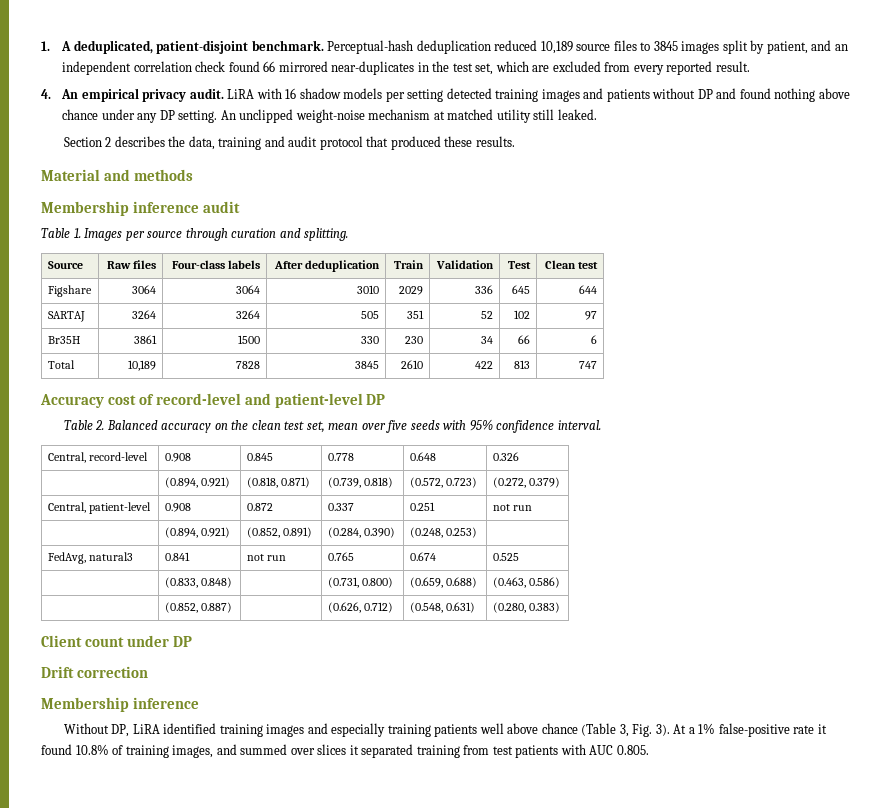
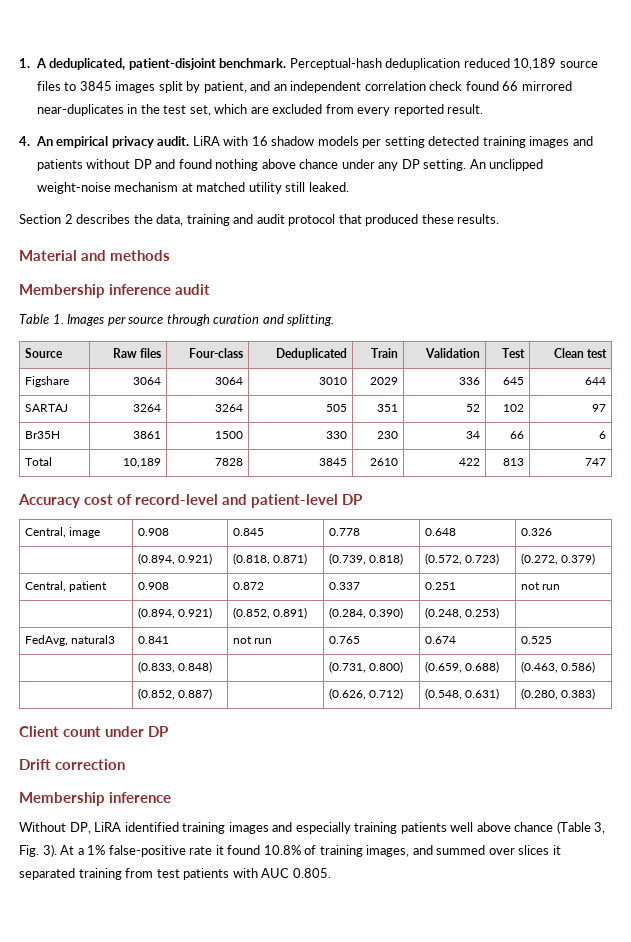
- Source | Raw files | Four-class labels | After deduplication | Train | Validation | Test | Clean test
+ Source | Raw files | Four-class | Deduplicated | Train | Validation | Test | Clean test
- Table 2. Balanced accuracy on the clean test set, mean over five seeds with 95% confidence interval.
- Central, record-level | 0.908 | 0.845 | 0.778 | 0.648 | 0.326
+ Central, image | 0.908 | 0.845 | 0.778 | 0.648 | 0.326
- Central, patient-level | 0.908 | 0.872 | 0.337 | 0.251 | not run
+ Central, patient | 0.908 | 0.872 | 0.337 | 0.251 | not run

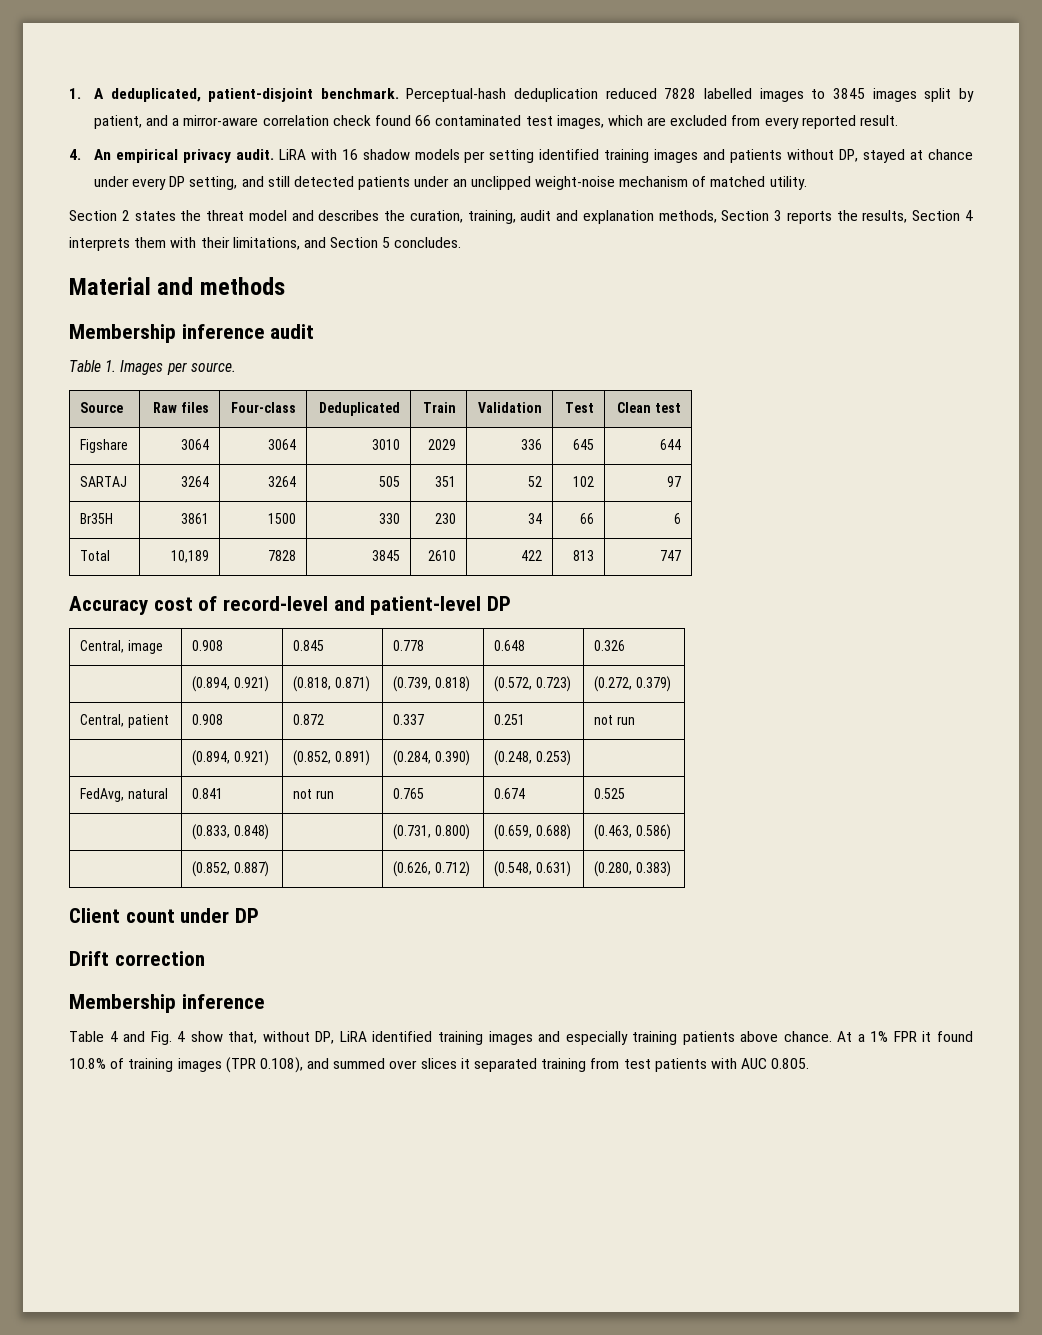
- Perceptual-hash deduplication reduced 10,189 source files to 3845 images split by patient, and an independent correlation check found 66 mirrored near-duplicates in the test set, which are excluded from every reported result.
+ Perceptual-hash deduplication reduced 7828 labelled images to 3845 images split by patient, and a mirror-aware correlation check found 66 contaminated test images, which are excluded from every reported result.
- LiRA with 16 shadow models per setting detected training images and patients without DP and found nothing above chance under any DP setting. An unclipped weight-noise mechanism at matched utility still leaked.
- Section 2 describes the data, training and audit protocol that produced these results.
+ LiRA with 16 shadow models per setting identified training images and patients without DP, stayed at chance under every DP setting, and still detected patients under an unclipped weight-noise mechanism of matched utility.
+ Section 2 states the threat model and describes the curation, training, audit and explanation methods, Section 3 reports the results, Section 4 interprets them with their limitations, and Section 5 concludes.
- Table 1. Images per source through curation and splitting.
+ Table 1. Images per source.
- FedAvg, natural3 | 0.841 | not run | 0.765 | 0.674 | 0.525
+ FedAvg, natural | 0.841 | not run | 0.765 | 0.674 | 0.525
- Without DP, LiRA identified training images and especially training patients well above chance (Table 3, Fig. 3).
+ Table 4 and Fig. 4 show that, without DP, LiRA identified training images and especially training patients above chance.
- At a 1% false-positive rate it found 10.8% of training images, and summed over slices it separated training from test patients with AUC 0.805.
+ At a 1% FPR it found 10.8% of training images (TPR 0.108), and summed over slices it separated training from test patients with AUC 0.805.

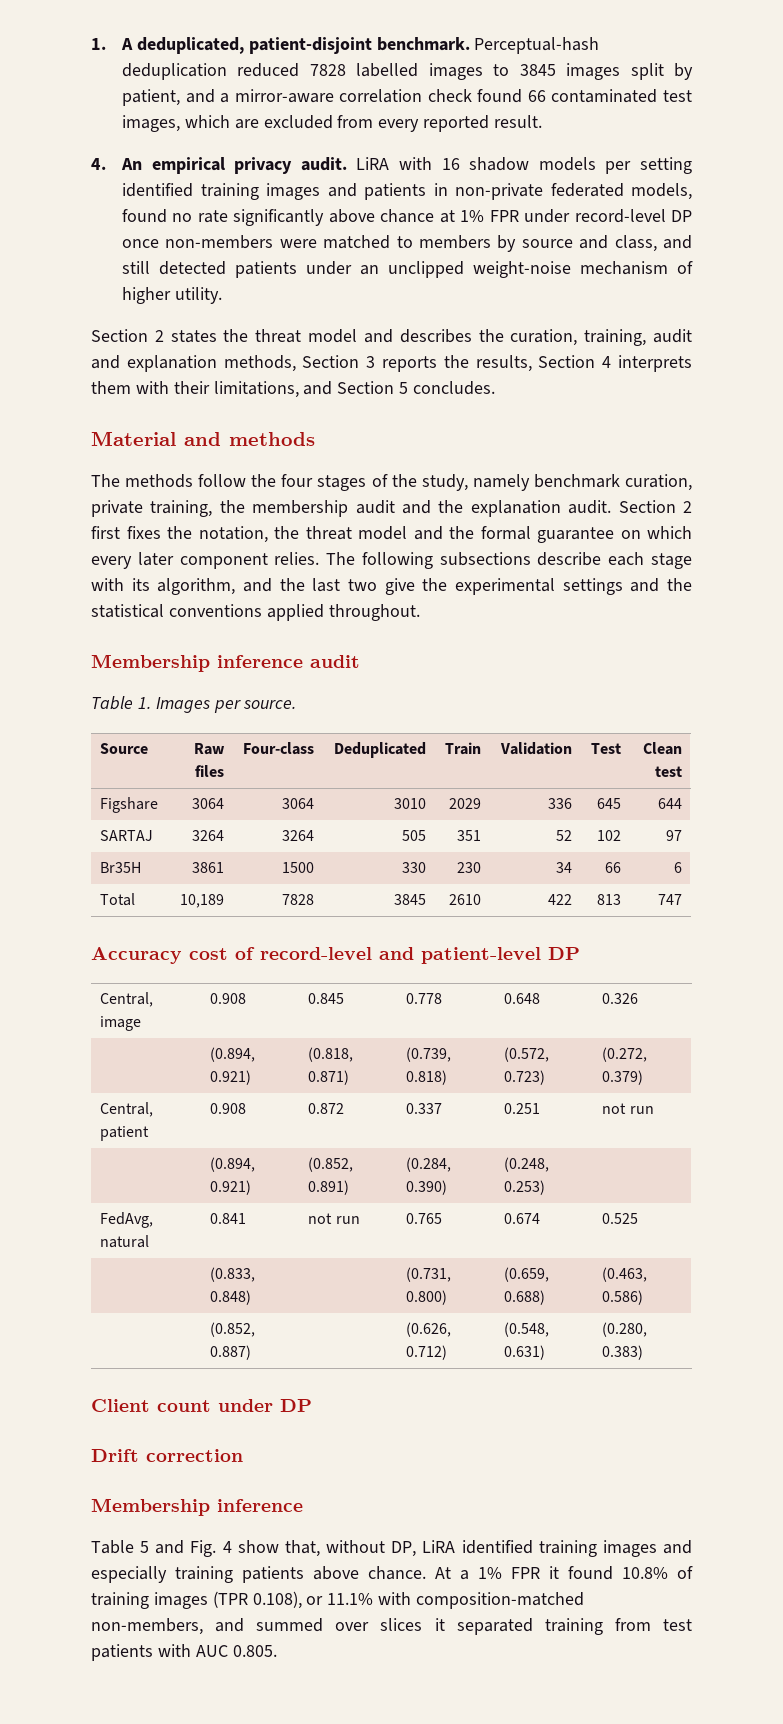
- LiRA with 16 shadow models per setting identified training images and patients without DP, stayed at chance under every DP setting, and still detected patients under an unclipped weight-noise mechanism of matched utility.
+ LiRA with 16 shadow models per setting identified training images and patients in non-private federated models, found no rate significantly above chance at 1% FPR under record-level DP once non-members were matched to members by source and class, and still detected patients under an unclipped weight-noise mechanism of higher utility.
+ The methods follow the four stages of the study, namely benchmark curation, private training, the membership audit and the explanation audit. Section 2 first fixes the notation, the threat model and the formal guarantee on which every later component relies. The following subsections describe each stage with its algorithm, and the last two give the experimental settings and the statistical conventions applied throughout.
- Table 4 and Fig. 4 show that, without DP, LiRA identified training images and especially training patients above chance.
+ Table 5 and Fig. 4 show that, without DP, LiRA identified training images and especially training patients above chance.
- At a 1% FPR it found 10.8% of training images (TPR 0.108), and summed over slices it separated training from test patients with AUC 0.805.
+ At a 1% FPR it found 10.8% of training images (TPR 0.108), or 11.1% with composition-matched non-members, and summed over slices it separated training from test patients with AUC 0.805.

